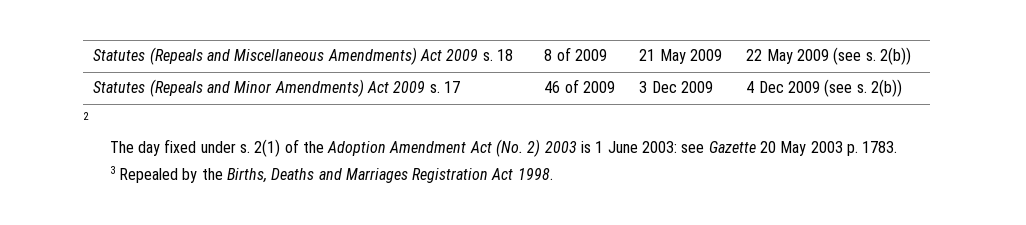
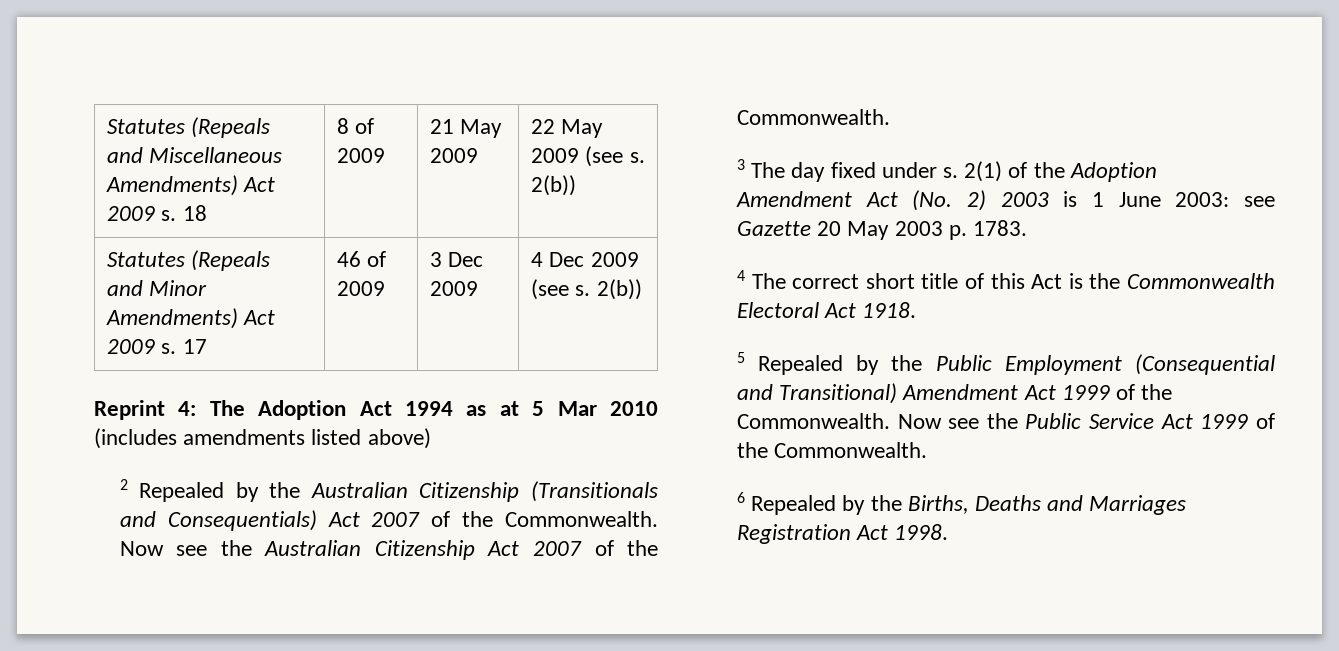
- 2
- The day fixed under s.
+ Reprint 4: The Adoption Act 1994 as at 5 Mar 2010 (includes amendments listed above)
+ 2 Repealed by the Australian Citizenship (Transitionals and Consequentials) Act 2007 of the Commonwealth. Now see the Australian Citizenship Act 2007 of the Commonwealth.
+ 3 The day fixed under s.
- 3 Repealed by the Births, Deaths and Marriages Registration Act 1998.
+ 4 The correct short title of this Act is the Commonwealth Electoral Act 1918.
+ 5 Repealed by the Public Employment (Consequential and Transitional) Amendment Act 1999 of the Commonwealth. Now see the Public Service Act 1999 of the Commonwealth.
+ 6 Repealed by the Births, Deaths and Marriages Registration Act 1998.

